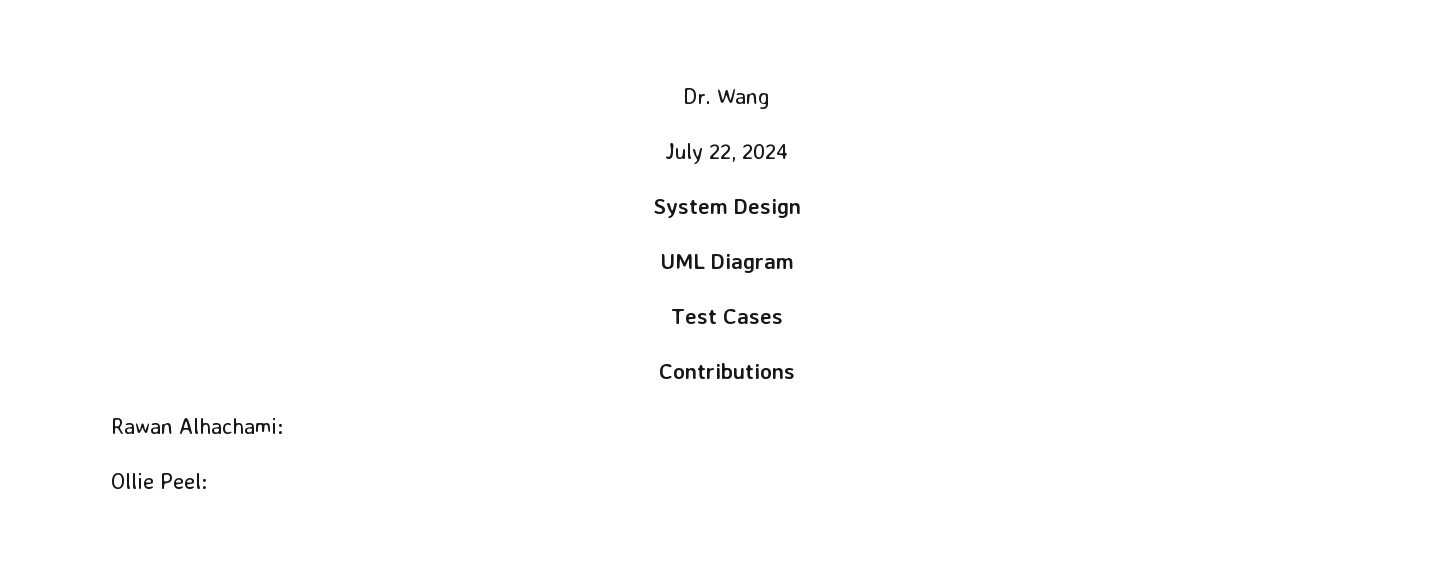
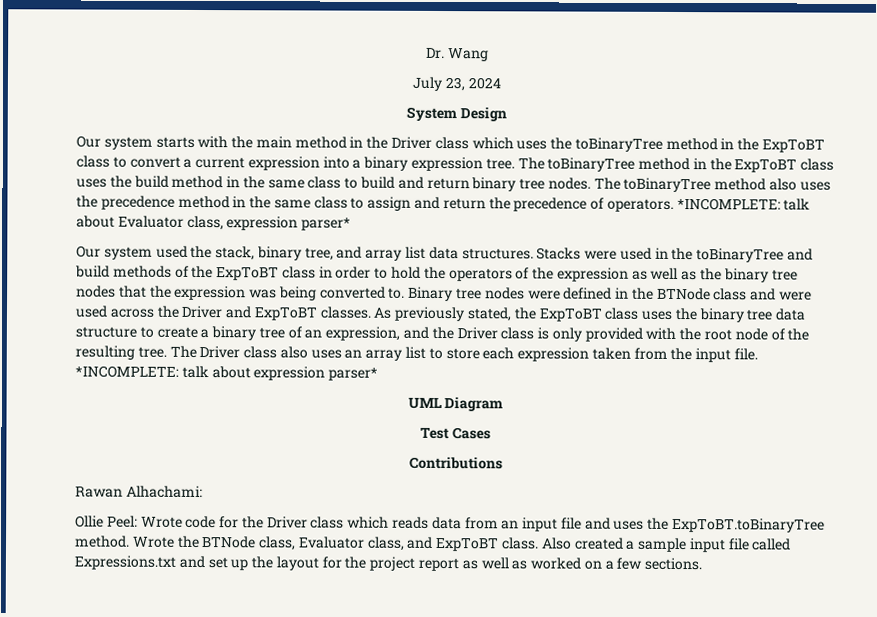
- July 22, 2024
+ July 23, 2024
+ Our system starts with the main method in the Driver class which uses the toBinaryTree method in the ExpToBT class to convert a current expression into a binary expression tree. The toBinaryTree method in the ExpToBT class uses the build method in the same class to build and return binary tree nodes. The toBinaryTree method also uses the precedence method in the same class to assign and return the precedence of operators. *INCOMPLETE: talk about Evaluator class, expression parser*
+ Our system used the stack, binary tree, and array list data structures. Stacks were used in the toBinaryTree and build methods of the ExpToBT class in order to hold the operators of the expression as well as the binary tree nodes that the expression was being converted to. Binary tree nodes were defined in the BTNode class and were used across the Driver and ExpToBT classes. As previously stated, the ExpToBT class uses the binary tree data structure to create a binary tree of an expression, and the Driver class is only provided with the root node of the resulting tree. The Driver class also uses an array list to store each expression taken from the input file. *INCOMPLETE: talk about expression parser*
- Ollie Peel:
+ Ollie Peel: Wrote code for the Driver class which reads data from an input file and uses the ExpToBT.toBinaryTree method. Wrote the BTNode class, Evaluator class, and ExpToBT class. Also created a sample input file called Expressions.txt and set up the layout for the project report as well as worked on a few sections.

